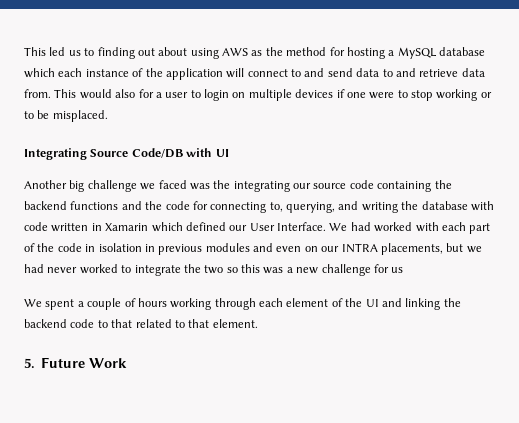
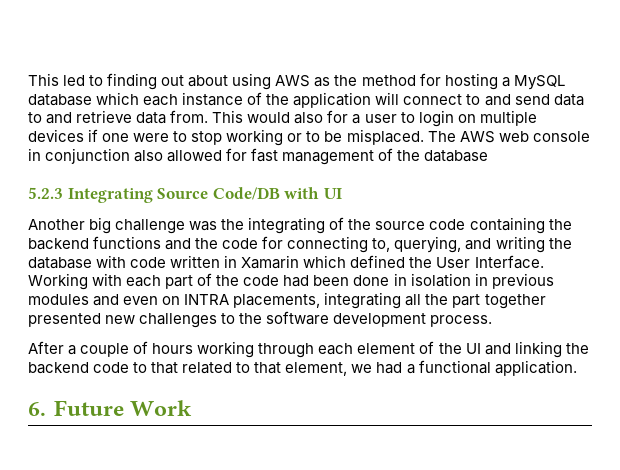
- This led us to finding out about using AWS as the method for hosting a MySQL database which each instance of the application will connect to and send data to and retrieve data from.
+ This led to finding out about using AWS as the method for hosting a MySQL database which each instance of the application will connect to and send data to and retrieve data from.
- This would also for a user to login on multiple devices if one were to stop working or to be misplaced.
- Integrating Source Code/DB with UI
+ This would also for a user to login on multiple devices if one were to stop working or to be misplaced. The AWS web console in conjunction also allowed for fast management of the database
+ 5.2.3 Integrating Source Code/DB with UI
- Another big challenge we faced was the integrating our source code containing the backend functions and the code for connecting to, querying, and writing the database with code written in Xamarin which defined our User Interface.
+ Another big challenge was the integrating of the source code containing the backend functions and the code for connecting to, querying, and writing the database with code written in Xamarin which defined the User Interface.
- We had worked with each part of the code in isolation in previous modules and even on our INTRA placements, but we had never worked to integrate the two so this was a new challenge for us
- We spent a couple of hours working through each element of the UI and linking the backend code to that related to that element.
- 5. Future Work
+ Working with each part of the code had been done in isolation in previous modules and even on INTRA placements, integrating all the part together presented new challenges to the software development process.
+ After a couple of hours working through each element of the UI and linking the backend code to that related to that element, we had a functional application.
+ 6. Future Work

